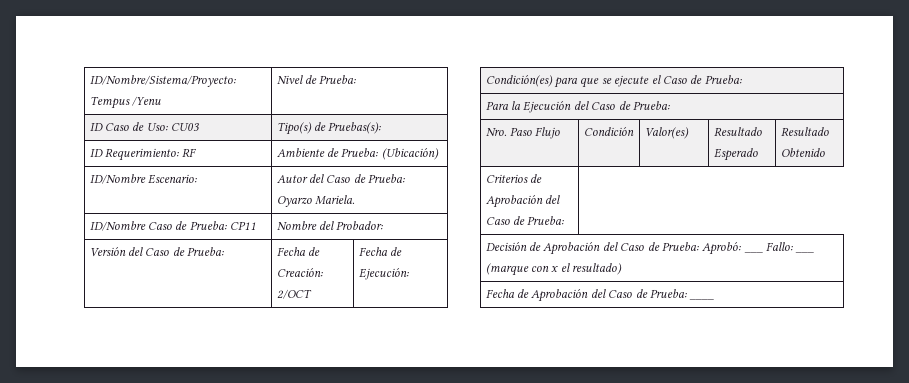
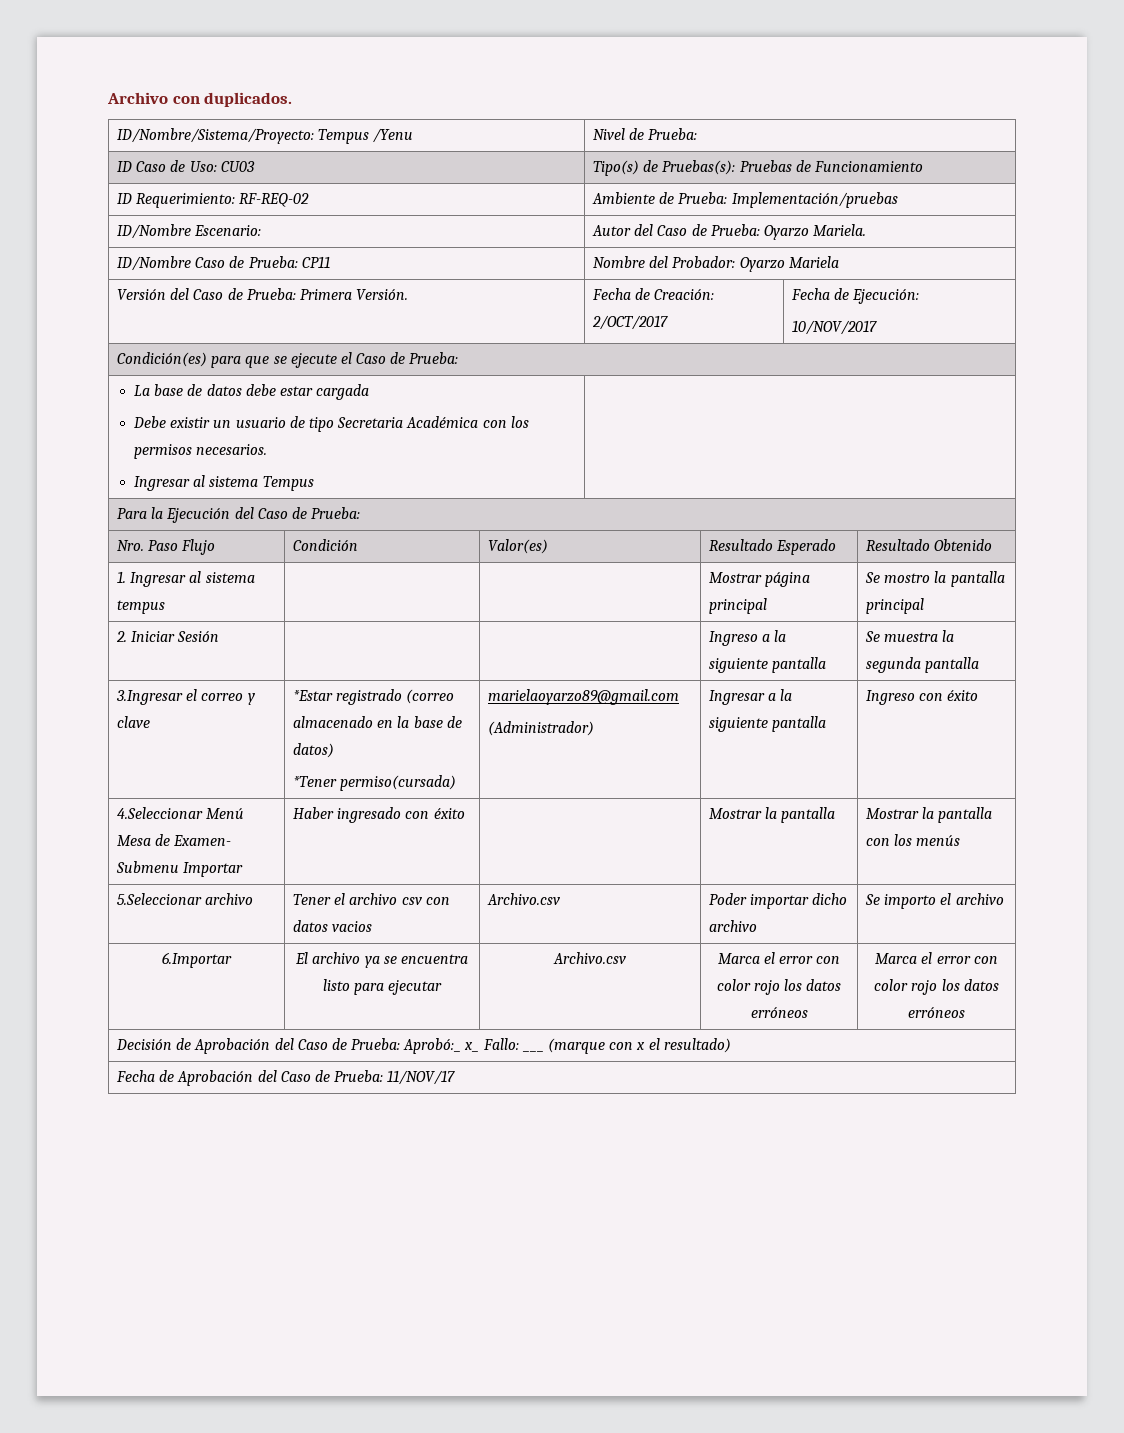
+ Archivo con duplicados.
- ID Caso de Uso: CU03 | Tipo(s) de Pruebas(s):
+ ID Caso de Uso: CU03 | Tipo(s) de Pruebas(s): Pruebas de Funcionamiento
- ID Requerimiento: RF | Ambiente de Prueba: (Ubicación)
+ ID Requerimiento: RF-REQ-02 | Ambiente de Prueba: Implementación/pruebas
- ID/Nombre Caso de Prueba: CP11 | Nombre del Probador:
+ ID/Nombre Caso de Prueba: CP11 | Nombre del Probador: Oyarzo Mariela
- Versión del Caso de Prueba: | Fecha de Creación: 2/OCT | Fecha de Ejecución:
+ Versión del Caso de Prueba: Primera Versión. | Fecha de Creación: 2/OCT/2017 | Fecha de Ejecución:
+ 10/NOV/2017
+ La base de datos debe estar cargada
+ Debe existir un usuario de tipo Secretaria Académica con los permisos necesarios.
+ Ingresar al sistema Tempus |
- Criterios de Aprobación del Caso de Prueba:
+ 1. Ingresar al sistema tempus | | | Mostrar página principal | Se mostro la pantalla principal
+ 2. Iniciar Sesión | | | Ingreso a la siguiente pantalla | Se muestra la segunda pantalla
+ 3.Ingresar el correo y clave | *Estar registrado (correo almacenado en la base de datos)
+ *Tener permiso(cursada) | marielaoyarzo89@gmail.com
+ (Administrador) | Ingresar a la siguiente pantalla | Ingreso con éxito
+ 4.Seleccionar Menú Mesa de Examen- Submenu Importar | Haber ingresado con éxito | | Mostrar la pantalla | Mostrar la pantalla con los menús
+ 5.Seleccionar archivo | Tener el archivo csv con datos vacios | Archivo.csv | Poder importar dicho archivo | Se importo el archivo
+ 6.Importar | El archivo ya se encuentra listo para ejecutar | Archivo.csv | Marca el error con color rojo los datos erróneos | Marca el error con color rojo los datos erróneos
- Decisión de Aprobación del Caso de Prueba: Aprobó: ___ Fallo: ___ (marque con x el resultado)
+ Decisión de Aprobación del Caso de Prueba: Aprobó:_ x_ Fallo: ___ (marque con x el resultado)
- Fecha de Aprobación del Caso de Prueba: ____
+ Fecha de Aprobación del Caso de Prueba: 11/NOV/17

